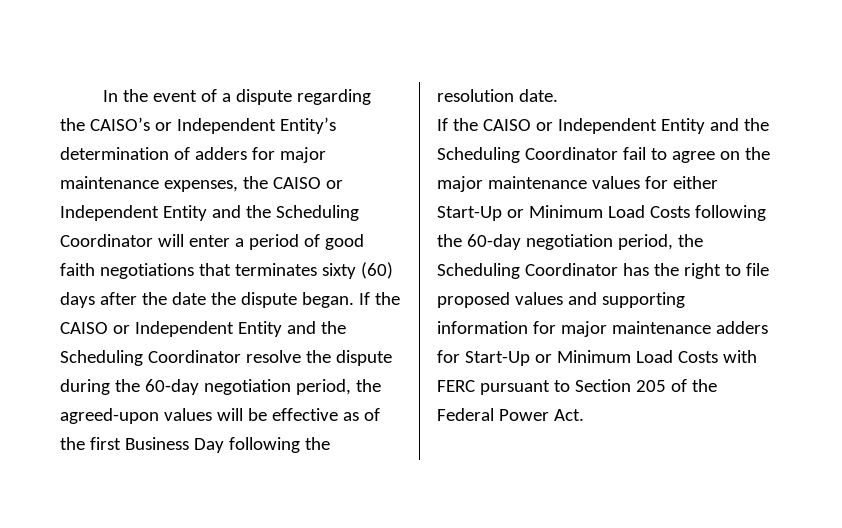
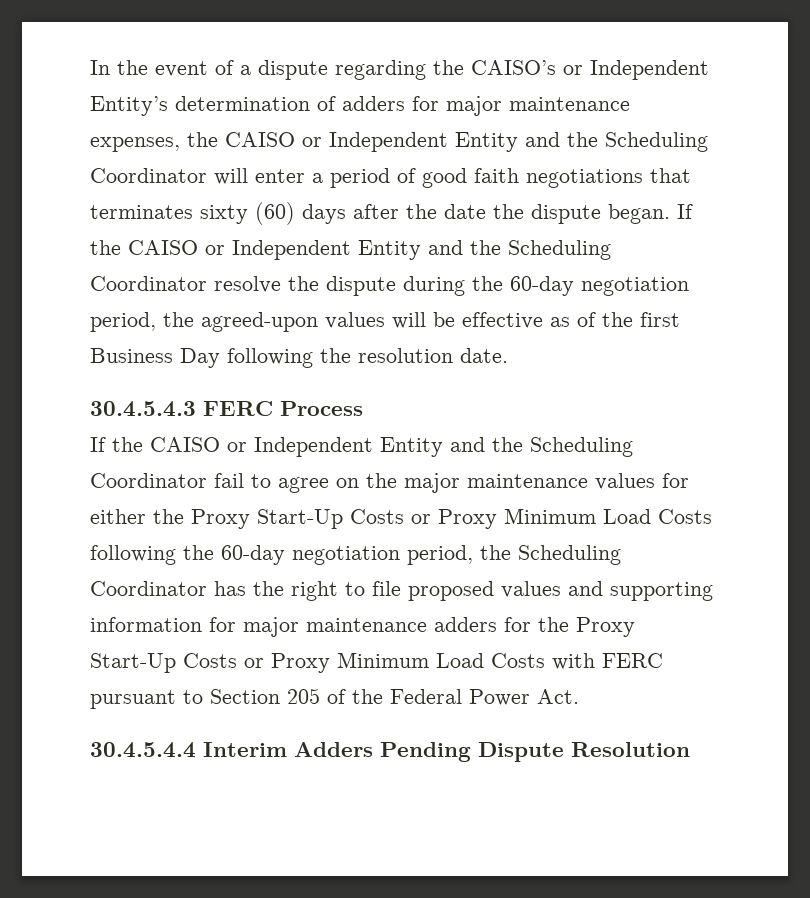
+ 30.4.5.4.3 FERC Process
- If the CAISO or Independent Entity and the Scheduling Coordinator fail to agree on the major maintenance values for either Start-Up or Minimum Load Costs following the 60-day negotiation period, the Scheduling Coordinator has the right to file proposed values and supporting information for major maintenance adders for Start-Up or Minimum Load Costs with FERC pursuant to Section 205 of the Federal Power Act.
+ If the CAISO or Independent Entity and the Scheduling Coordinator fail to agree on the major maintenance values for either the Proxy Start-Up Costs or Proxy Minimum Load Costs following the 60-day negotiation period, the Scheduling Coordinator has the right to file proposed values and supporting information for major maintenance adders for the Proxy Start-Up Costs or Proxy Minimum Load Costs with FERC pursuant to Section 205 of the Federal Power Act.
+ 30.4.5.4.4 Interim Adders Pending Dispute Resolution

